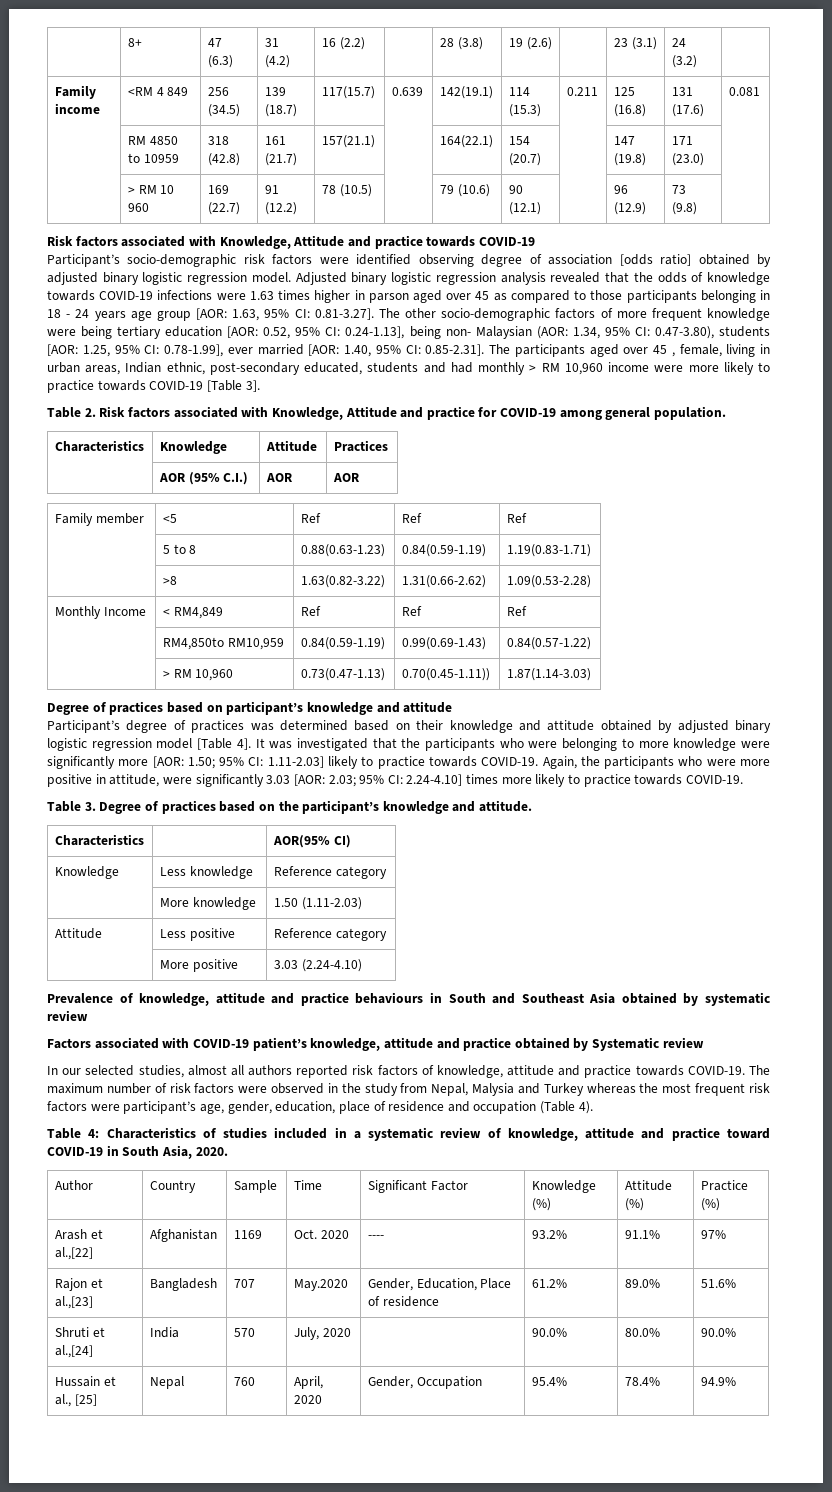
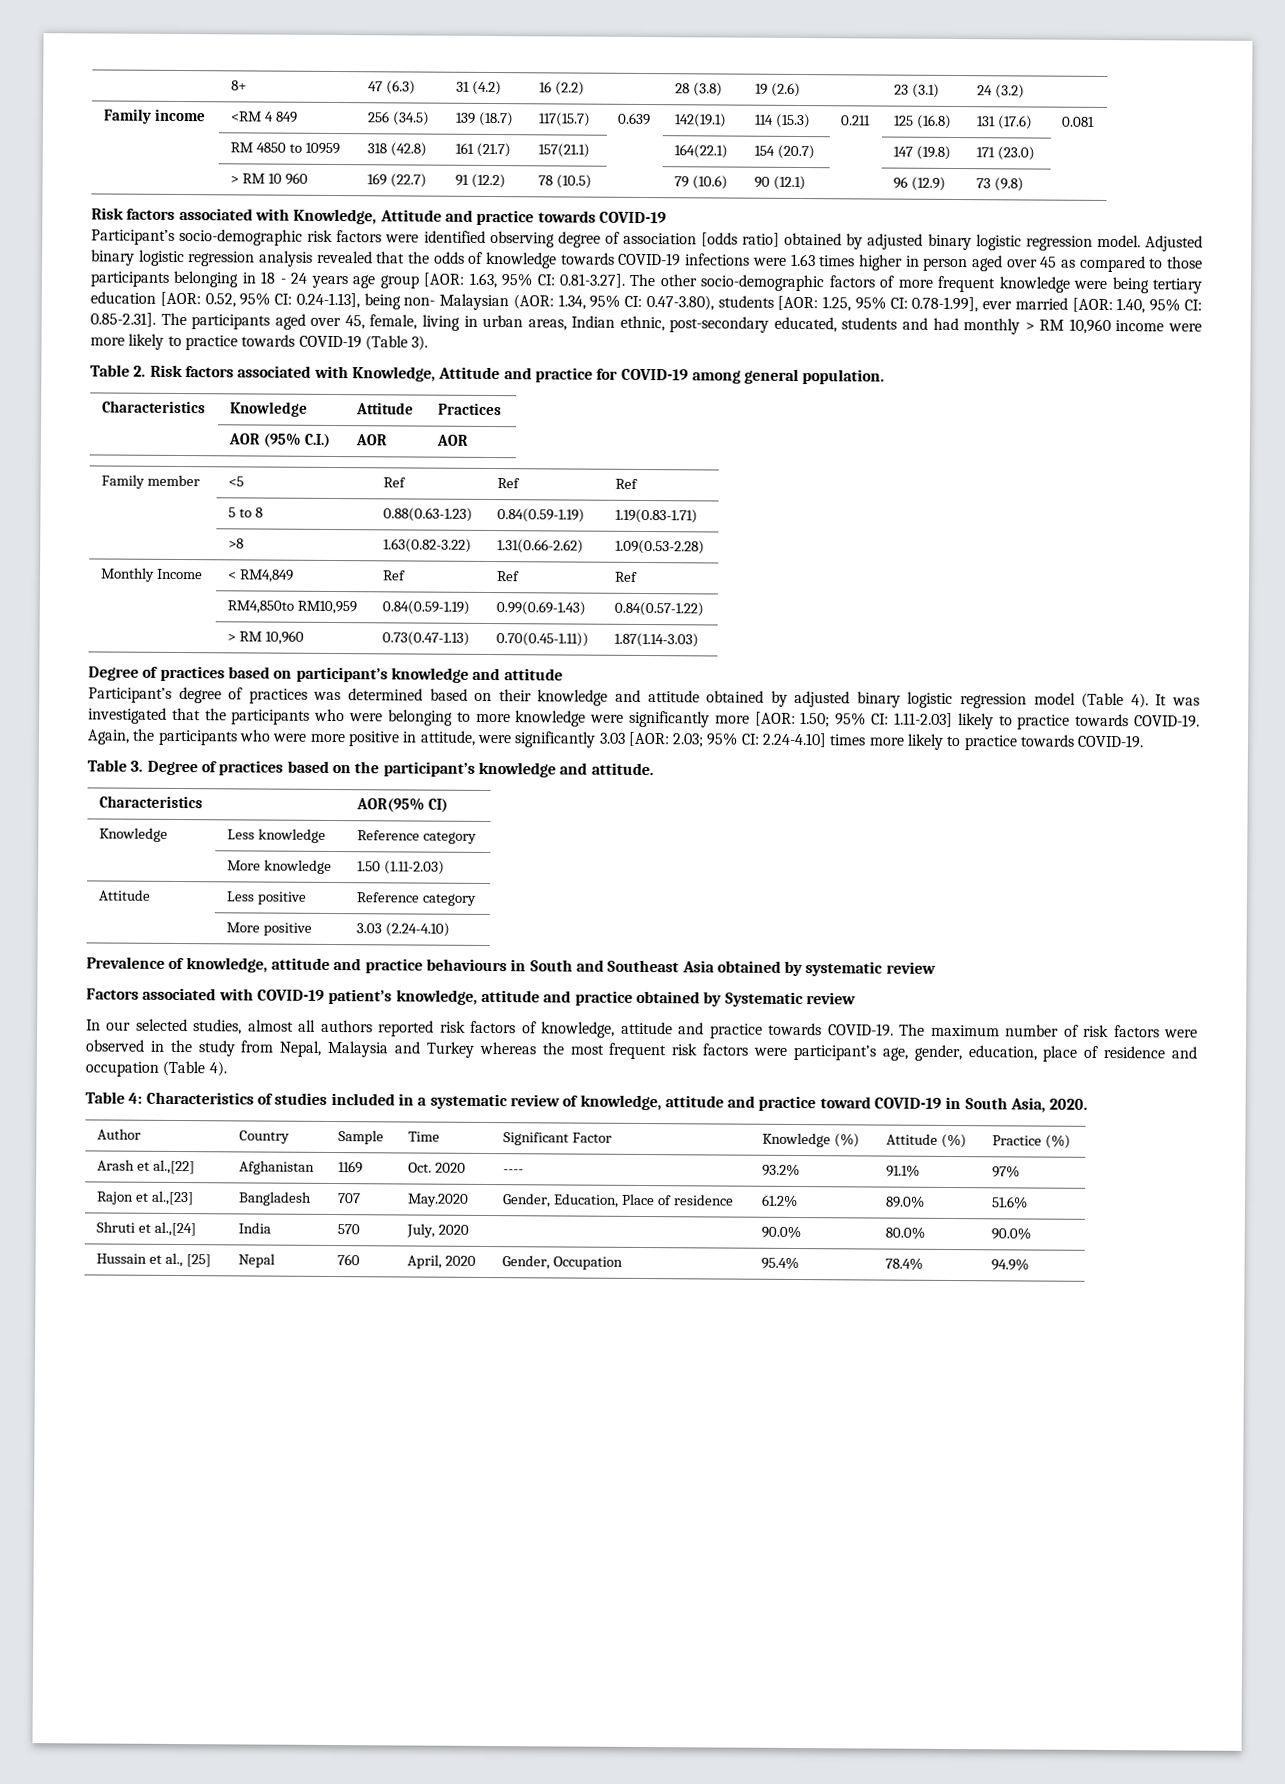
- Adjusted binary logistic regression analysis revealed that the odds of knowledge towards COVID-19 infections were 1.63 times higher in parson aged over 45 as compared to those participants belonging in 18 - 24 years age group [AOR:
+ Adjusted binary logistic regression analysis revealed that the odds of knowledge towards COVID-19 infections were 1.63 times higher in person aged over 45 as compared to those participants belonging in 18 - 24 years age group [AOR:
- 0.85-2.31]. The participants aged over 45 , female, living in urban areas, Indian ethnic, post-secondary educated, students and had monthly > RM 10,960 income were more likely to practice towards COVID-19 [Table 3].
+ 0.85-2.31]. The participants aged over 45, female, living in urban areas, Indian ethnic, post-secondary educated, students and had monthly > RM 10,960 income were more likely to practice towards COVID-19 (Table 3).
- Participant’s degree of practices was determined based on their knowledge and attitude obtained by adjusted binary logistic regression model [Table 4].
+ Participant’s degree of practices was determined based on their knowledge and attitude obtained by adjusted binary logistic regression model (Table 4).
- The maximum number of risk factors were observed in the study from Nepal, Malysia and Turkey whereas the most frequent risk factors were participant’s age, gender, education, place of residence and occupation (Table 4).
+ The maximum number of risk factors were observed in the study from Nepal, Malaysia and Turkey whereas the most frequent risk factors were participant’s age, gender, education, place of residence and occupation (Table 4).

